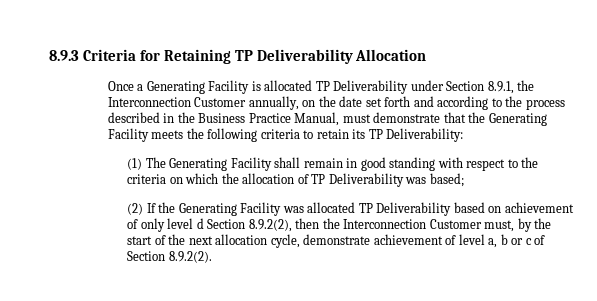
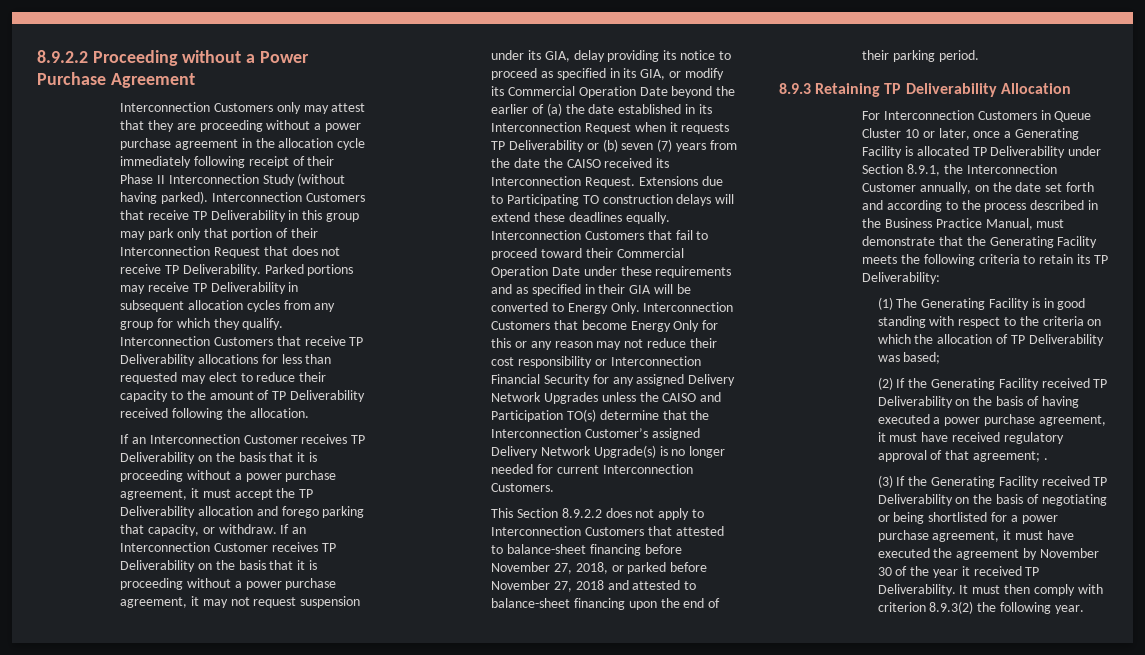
- 8.9.3 Criteria for Retaining TP Deliverability Allocation
- Once a Generating Facility is allocated TP Deliverability under Section 8.9.1, the Interconnection Customer annually, on the date set forth and according to the process described in the Business Practice Manual, must demonstrate that the Generating Facility meets the following criteria to retain its TP Deliverability:
+ 8.9.2.2 Proceeding without a Power Purchase Agreement
+ Interconnection Customers only may attest that they are proceeding without a power purchase agreement in the allocation cycle immediately following receipt of their Phase II Interconnection Study (without having parked). Interconnection Customers that receive TP Deliverability in this group may park only that portion of their Interconnection Request that does not receive TP Deliverability. Parked portions may receive TP Deliverability in subsequent allocation cycles from any group for which they qualify. Interconnection Customers that receive TP Deliverability allocations for less than requested may elect to reduce their capacity to the amount of TP Deliverability received following the allocation.
+ If an Interconnection Customer receives TP Deliverability on the basis that it is proceeding without a power purchase agreement, it must accept the TP Deliverability allocation and forego parking that capacity, or withdraw. If an Interconnection Customer receives TP Deliverability on the basis that it is proceeding without a power purchase agreement, it may not request suspension under its GIA, delay providing its notice to proceed as specified in its GIA, or modify its Commercial Operation Date beyond the earlier of (a) the date established in its Interconnection Request when it requests TP Deliverability or (b) seven (7) years from the date the CAISO received its Interconnection Request. Extensions due to Participating TO construction delays will extend these deadlines equally. Interconnection Customers that fail to proceed toward their Commercial Operation Date under these requirements and as specified in their GIA will be converted to Energy Only. Interconnection Customers that become Energy Only for this or any reason may not reduce their cost responsibility or Interconnection Financial Security for any assigned Delivery Network Upgrades unless the CAISO and Participation TO(s) determine that the Interconnection Customer’s assigned Delivery Network Upgrade(s) is no longer needed for current Interconnection Customers.
+ This Section 8.9.2.2 does not apply to Interconnection Customers that attested to balance-sheet financing before November 27, 2018, or parked before November 27, 2018 and attested to balance-sheet financing upon the end of their parking period.
+ 8.9.3 Retaining TP Deliverability Allocation
+ For Interconnection Customers in Queue Cluster 10 or later, once a Generating Facility is allocated TP Deliverability under Section 8.9.1, the Interconnection Customer annually, on the date set forth and according to the process described in the Business Practice Manual, must demonstrate that the Generating Facility meets the following criteria to retain its TP Deliverability:
- (1) The Generating Facility shall remain in good standing with respect to the criteria on which the allocation of TP Deliverability was based;
+ (1) The Generating Facility is in good standing with respect to the criteria on which the allocation of TP Deliverability was based;
- (2) If the Generating Facility was allocated TP Deliverability based on achievement of only level d Section 8.9.2(2), then the Interconnection Customer must, by the start of the next allocation cycle, demonstrate achievement of level a, b or c of Section 8.9.2(2).
+ (2) If the Generating Facility received TP Deliverability on the basis of having executed a power purchase agreement, it must have received regulatory approval of that agreement; .
+ (3) If the Generating Facility received TP Deliverability on the basis of negotiating or being shortlisted for a power purchase agreement, it must have executed the agreement by November 30 of the year it received TP Deliverability. It must then comply with criterion 8.9.3(2) the following year.

